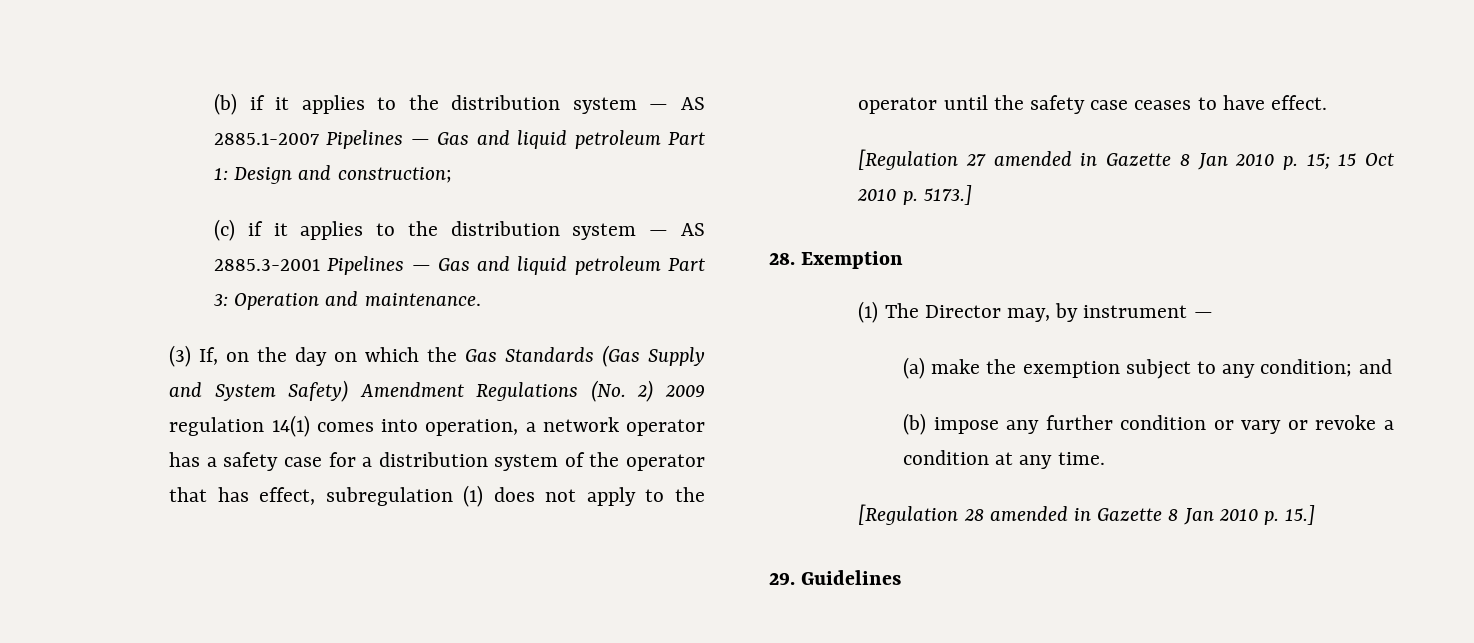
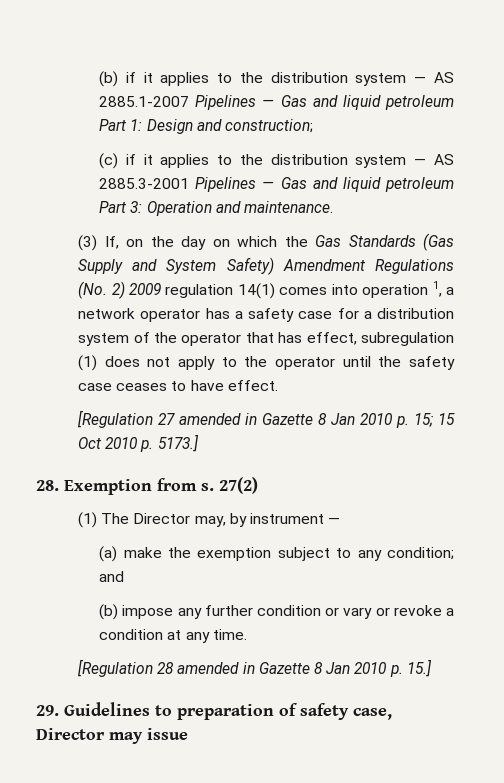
- (3) If, on the day on which the Gas Standards (Gas Supply and System Safety) Amendment Regulations (No. 2) 2009 regulation 14(1) comes into operation, a network operator has a safety case for a distribution system of the operator that has effect, subregulation (1) does not apply to the operator until the safety case ceases to have effect.
+ (3) If, on the day on which the Gas Standards (Gas Supply and System Safety) Amendment Regulations (No. 2) 2009 regulation 14(1) comes into operation 1, a network operator has a safety case for a distribution system of the operator that has effect, subregulation (1) does not apply to the operator until the safety case ceases to have effect.
- 28. Exemption
+ 28. Exemption from s. 27(2)
- 29. Guidelines
+ 29. Guidelines to preparation of safety case, Director may issue

